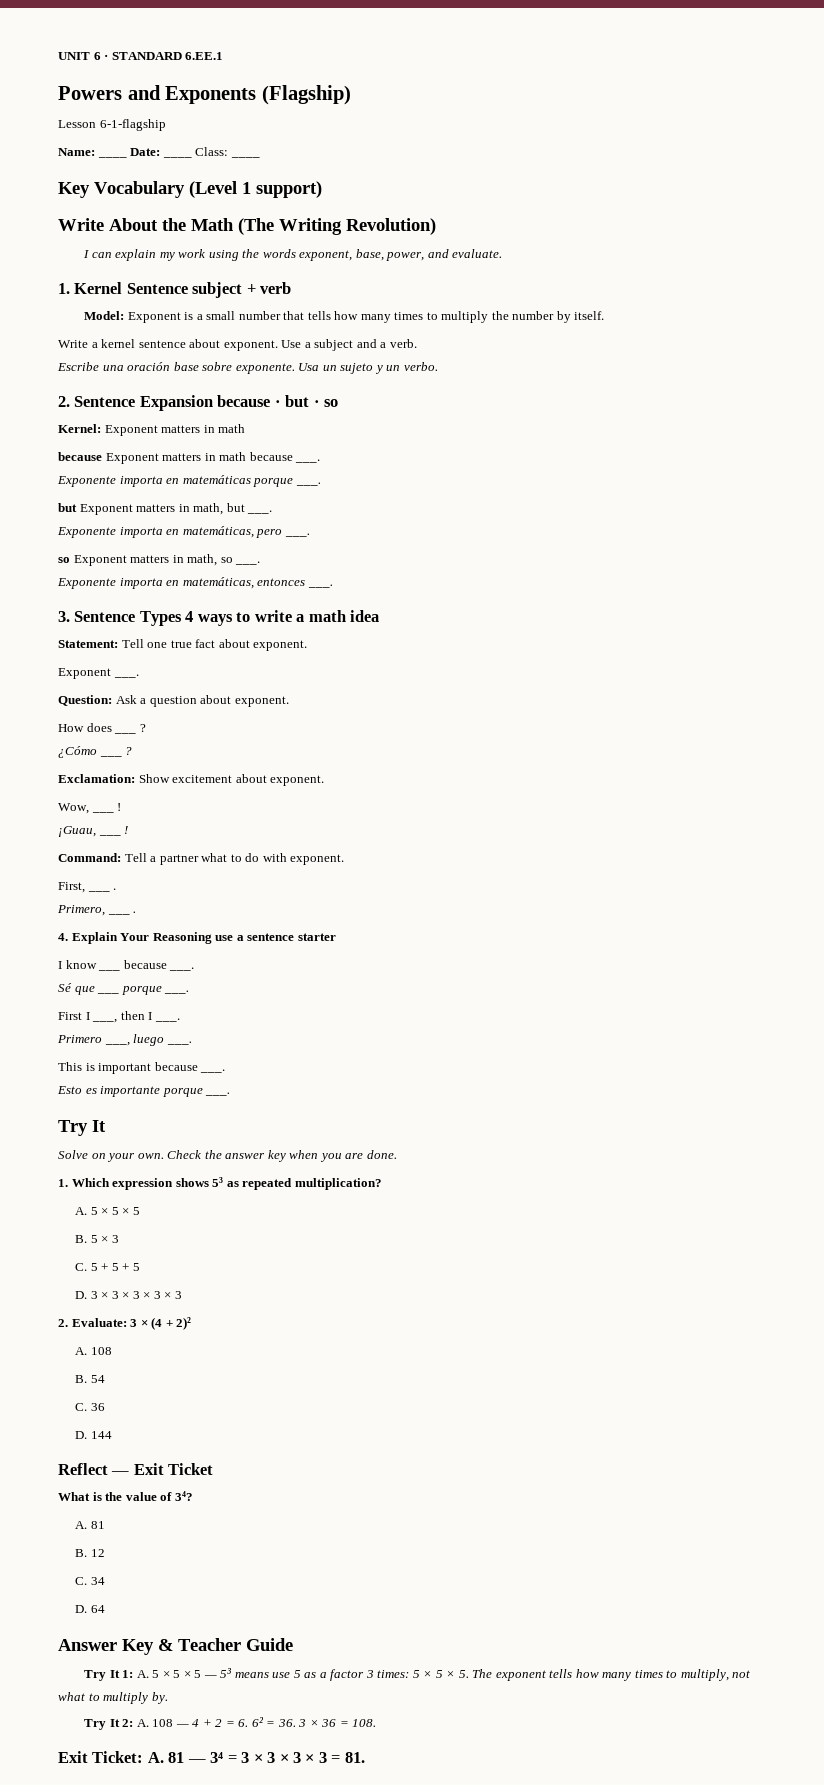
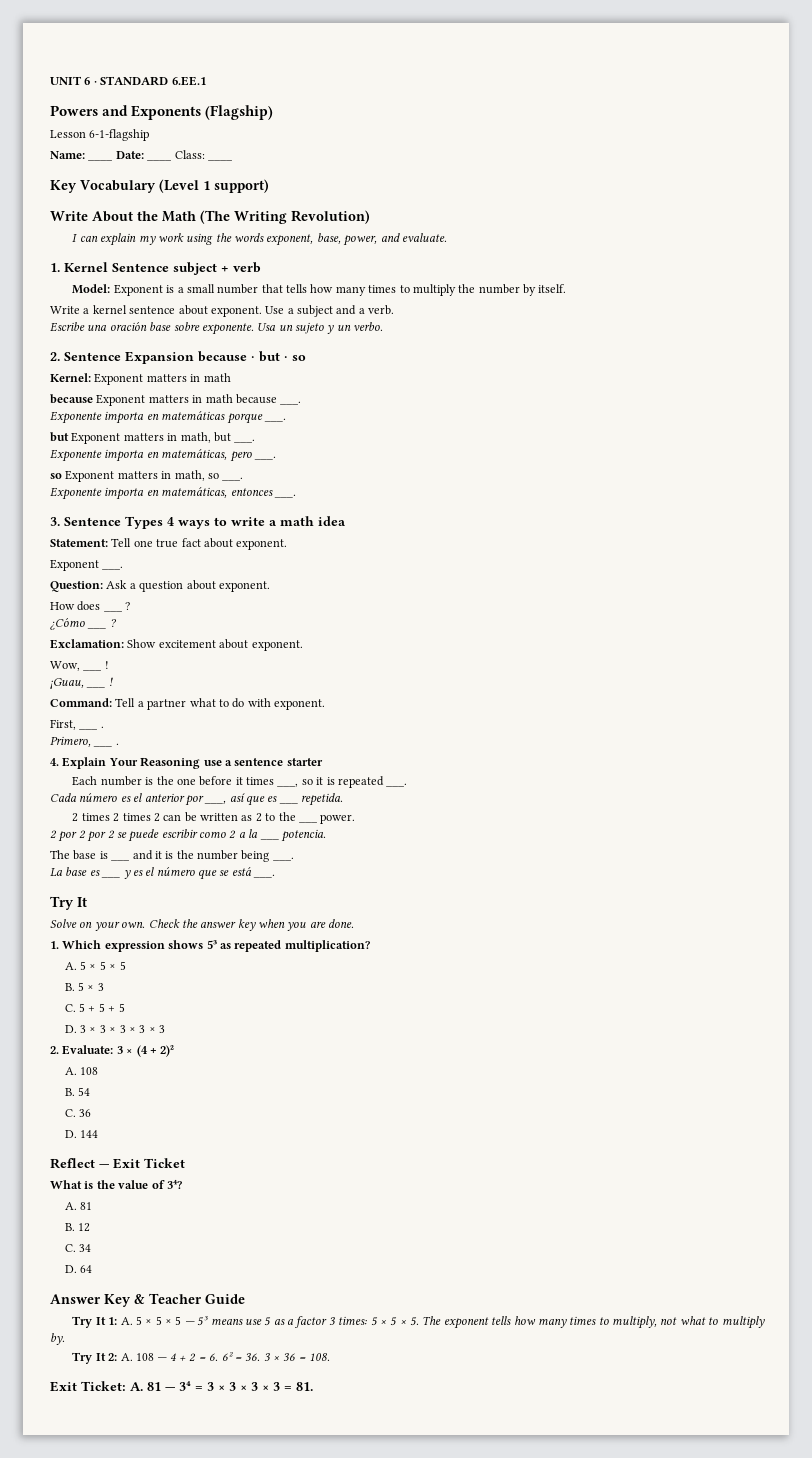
- I know ___ because ___.
- Sé que ___ porque ___.
- First I ___, then I ___.
- Primero ___, luego ___.
- This is important because ___.
- Esto es importante porque ___.
+ Each number is the one before it times ___, so it is repeated ___.
+ Cada número es el anterior por ___, así que es ___ repetida.
+ 2 times 2 times 2 can be written as 2 to the ___ power.
+ 2 por 2 por 2 se puede escribir como 2 a la ___ potencia.
+ The base is ___ and it is the number being ___.
+ La base es ___ y es el número que se está ___.

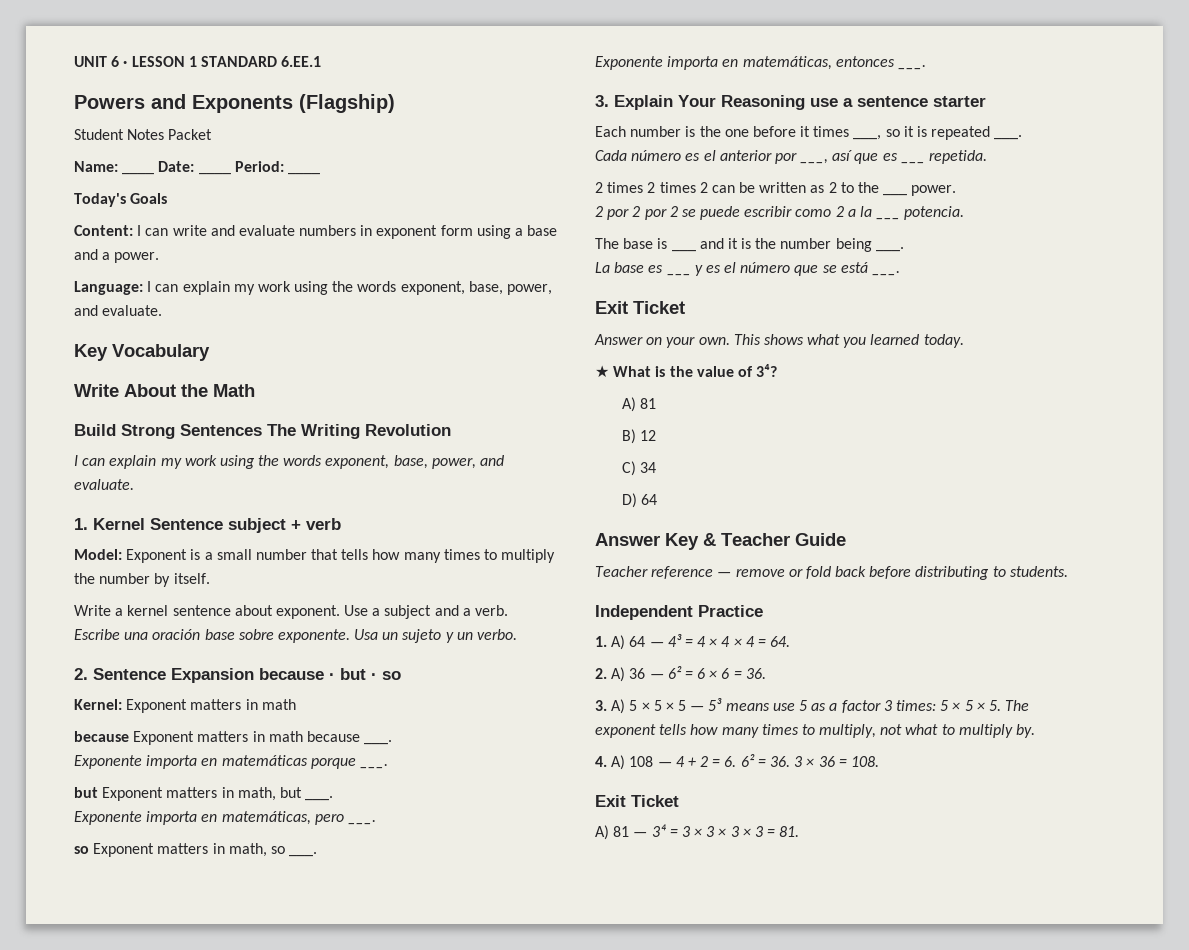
- UNIT 6 · STANDARD 6.EE.1
+ UNIT 6 · LESSON 1 STANDARD 6.EE.1
- Lesson 6-1-flagship
+ Student Notes Packet
- Name: ____ Date: ____ Class: ____
+ Name: ____ Date: ____ Period: ____
+ Today's Goals
+ Content: I can write and evaluate numbers in exponent form using a base and a power.
+ Language: I can explain my work using the words exponent, base, power, and evaluate.
- Key Vocabulary (Level 1 support)
+ Key Vocabulary
- Write About the Math (The Writing Revolution)
+ Write About the Math
+ Build Strong Sentences The Writing Revolution
- 3. Sentence Types 4 ways to write a math idea
- Statement: Tell one true fact about exponent.
- Exponent ___.
- Question: Ask a question about exponent.
- How does ___ ?
- ¿Cómo ___ ?
- Exclamation: Show excitement about exponent.
- Wow, ___ !
- ¡Guau, ___ !
- Command: Tell a partner what to do with exponent.
- First, ___ .
- Primero, ___ .
- 4. Explain Your Reasoning use a sentence starter
+ 3. Explain Your Reasoning use a sentence starter
  La base es ___ y es el número que se está ___.
- Try It
- Solve on your own. Check the answer key when you are done.
- 1. Which expression shows 5³ as repeated multiplication?
- A. 5 × 5 × 5
- B. 5 × 3
- C. 5 + 5 + 5
- D. 3 × 3 × 3 × 3 × 3
- 2. Evaluate: 3 × (4 + 2)²
- A. 108
- B. 54
- C. 36
- D. 144
- Reflect — Exit Ticket
- What is the value of 3⁴?
- A. 81
+ Exit Ticket
+ Answer on your own. This shows what you learned today.
+ ★ What is the value of 3⁴?
+ A) 81
- B. 12
+ B) 12
- C. 34
+ C) 34
- D. 64
+ D) 64
- Try It 1: A. 5 × 5 × 5 — 5³ means use 5 as a factor 3 times: 5 × 5 × 5. The exponent tells how many times to multiply, not what to multiply by.
+ Teacher reference — remove or fold back before distributing to students.
+ Independent Practice
+ 1. A) 64 — 4³ = 4 × 4 × 4 = 64.
+ 2. A) 36 — 6² = 6 × 6 = 36.
+ 3. A) 5 × 5 × 5 — 5³ means use 5 as a factor 3 times: 5 × 5 × 5. The exponent tells how many times to multiply, not what to multiply by.
- Try It 2: A. 108 — 4 + 2 = 6. 6² = 36. 3 × 36 = 108.
- Exit Ticket: A. 81 — 3⁴ = 3 × 3 × 3 × 3 = 81.
+ 4. A) 108 — 4 + 2 = 6. 6² = 36. 3 × 36 = 108.
+ Exit Ticket
+ A) 81 — 3⁴ = 3 × 3 × 3 × 3 = 81.

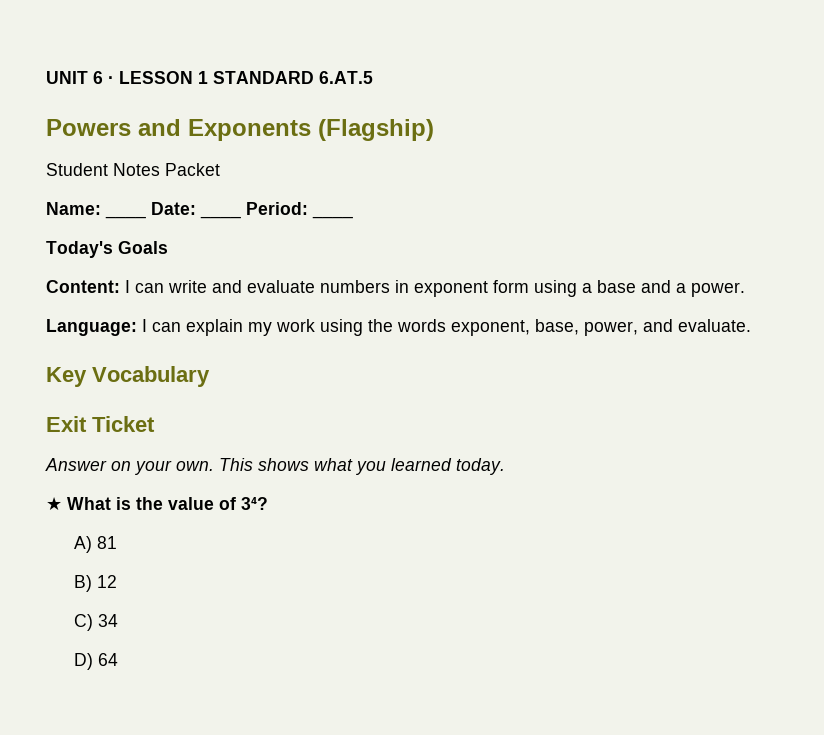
- UNIT 6 · LESSON 1 STANDARD 6.EE.1
+ UNIT 6 · LESSON 1 STANDARD 6.AT.5
- Write About the Math
- Build Strong Sentences The Writing Revolution
- I can explain my work using the words exponent, base, power, and evaluate.
- 1. Kernel Sentence subject + verb
- Model: Exponent is a small number that tells how many times to multiply the number by itself.
- Write a kernel sentence about exponent. Use a subject and a verb.
- Escribe una oración base sobre exponente. Usa un sujeto y un verbo.
- 2. Sentence Expansion because · but · so
- Kernel: Exponent matters in math
- because Exponent matters in math because ___.
- Exponente importa en matemáticas porque ___.
- but Exponent matters in math, but ___.
- Exponente importa en matemáticas, pero ___.
- so Exponent matters in math, so ___.
- Exponente importa en matemáticas, entonces ___.
- 3. Explain Your Reasoning use a sentence starter
- Each number is the one before it times ___, so it is repeated ___.
- Cada número es el anterior por ___, así que es ___ repetida.
- 2 times 2 times 2 can be written as 2 to the ___ power.
- 2 por 2 por 2 se puede escribir como 2 a la ___ potencia.
- The base is ___ and it is the number being ___.
- La base es ___ y es el número que se está ___.
- Answer Key & Teacher Guide
- Teacher reference — remove or fold back before distributing to students.
- Independent Practice
- 1. A) 64 — 4³ = 4 × 4 × 4 = 64.
- 2. A) 36 — 6² = 6 × 6 = 36.
- 3. A) 5 × 5 × 5 — 5³ means use 5 as a factor 3 times: 5 × 5 × 5. The exponent tells how many times to multiply, not what to multiply by.
- 4. A) 108 — 4 + 2 = 6. 6² = 36. 3 × 36 = 108.
- Exit Ticket
- A) 81 — 3⁴ = 3 × 3 × 3 × 3 = 81.

